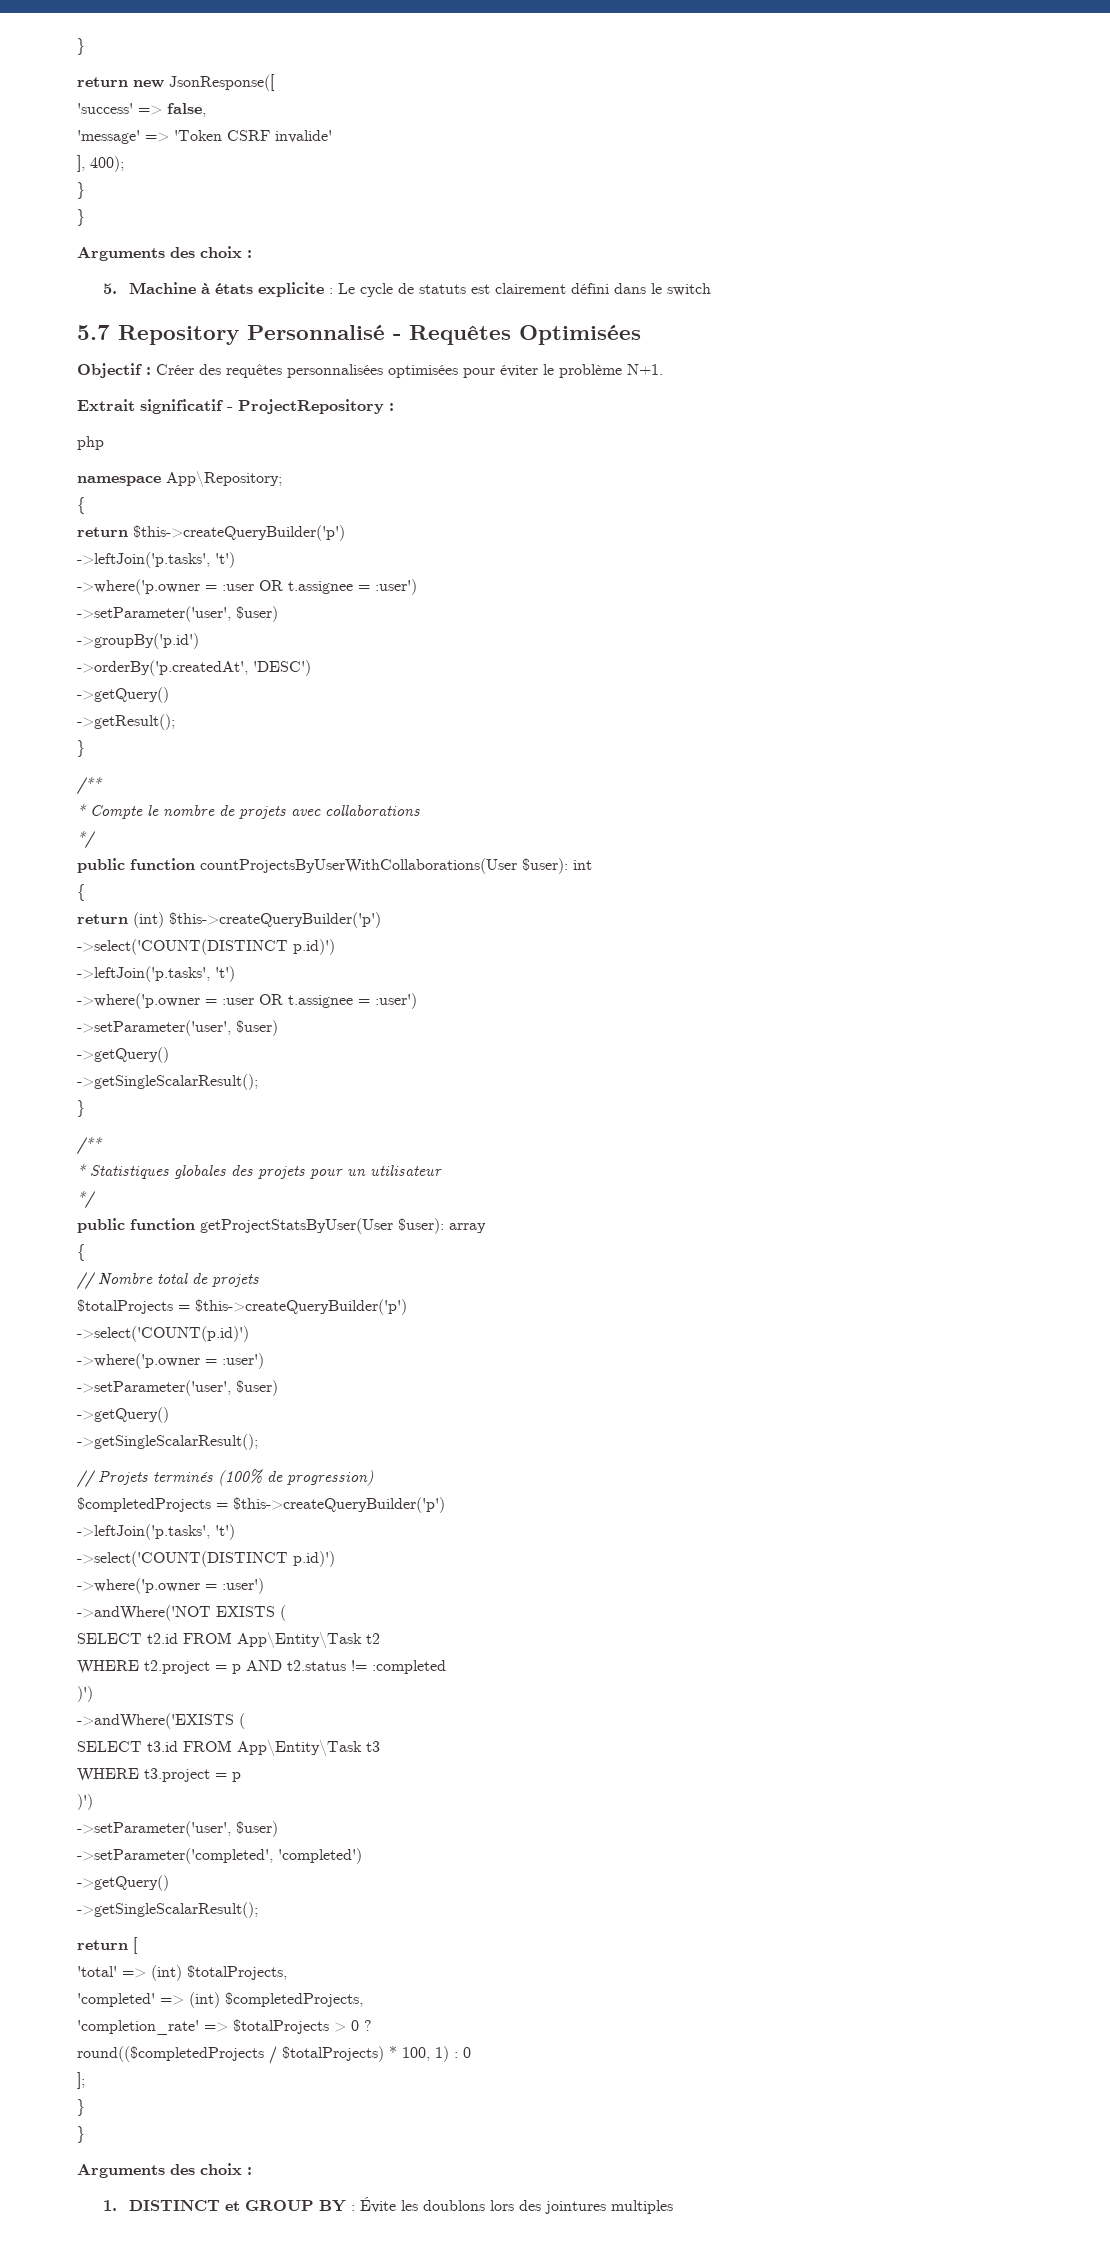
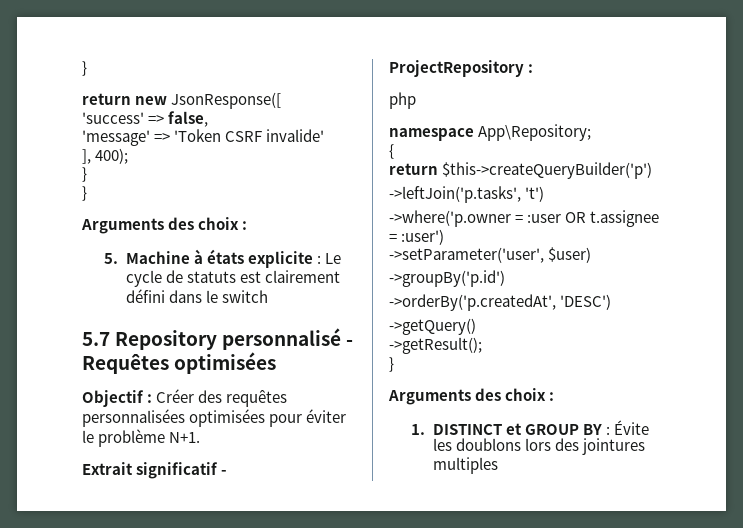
- 5.7 Repository Personnalisé - Requêtes Optimisées
+ 5.7 Repository personnalisé - Requêtes optimisées
  ->getResult();
- }
- /**
- * Compte le nombre de projets avec collaborations
- */
- public function countProjectsByUserWithCollaborations(User $user): int
- {
- return (int) $this->createQueryBuilder('p')
- ->select('COUNT(DISTINCT p.id)')
- ->leftJoin('p.tasks', 't')
- ->where('p.owner = :user OR t.assignee = :user')
- ->setParameter('user', $user)
- ->getQuery()
- ->getSingleScalarResult();
- }
- /**
- * Statistiques globales des projets pour un utilisateur
- */
- public function getProjectStatsByUser(User $user): array
- {
- // Nombre total de projets
- $totalProjects = $this->createQueryBuilder('p')
- ->select('COUNT(p.id)')
- ->where('p.owner = :user')
- ->setParameter('user', $user)
- ->getQuery()
- ->getSingleScalarResult();
- // Projets terminés (100% de progression)
- $completedProjects = $this->createQueryBuilder('p')
- ->leftJoin('p.tasks', 't')
- ->select('COUNT(DISTINCT p.id)')
- ->where('p.owner = :user')
- ->andWhere('NOT EXISTS (
- SELECT t2.id FROM App\Entity\Task t2
- WHERE t2.project = p AND t2.status != :completed
- )')
- ->andWhere('EXISTS (
- SELECT t3.id FROM App\Entity\Task t3
- WHERE t3.project = p
- )')
- ->setParameter('user', $user)
- ->setParameter('completed', 'completed')
- ->getQuery()
- ->getSingleScalarResult();
- return [
- 'total' => (int) $totalProjects,
- 'completed' => (int) $completedProjects,
- 'completion_rate' => $totalProjects > 0 ?
- round(($completedProjects / $totalProjects) * 100, 1) : 0
- ];
- }

